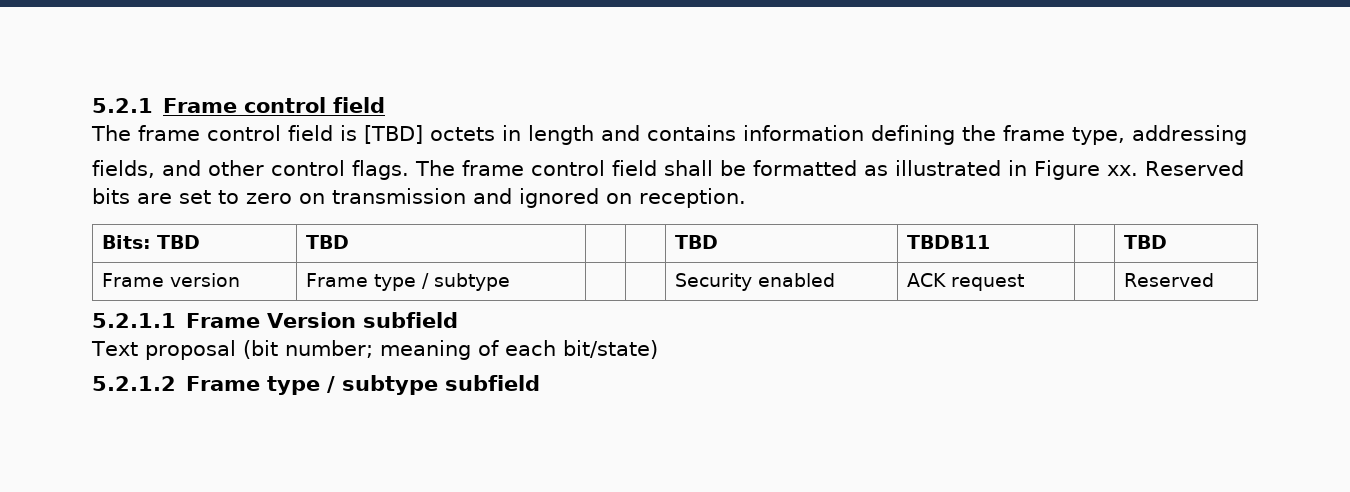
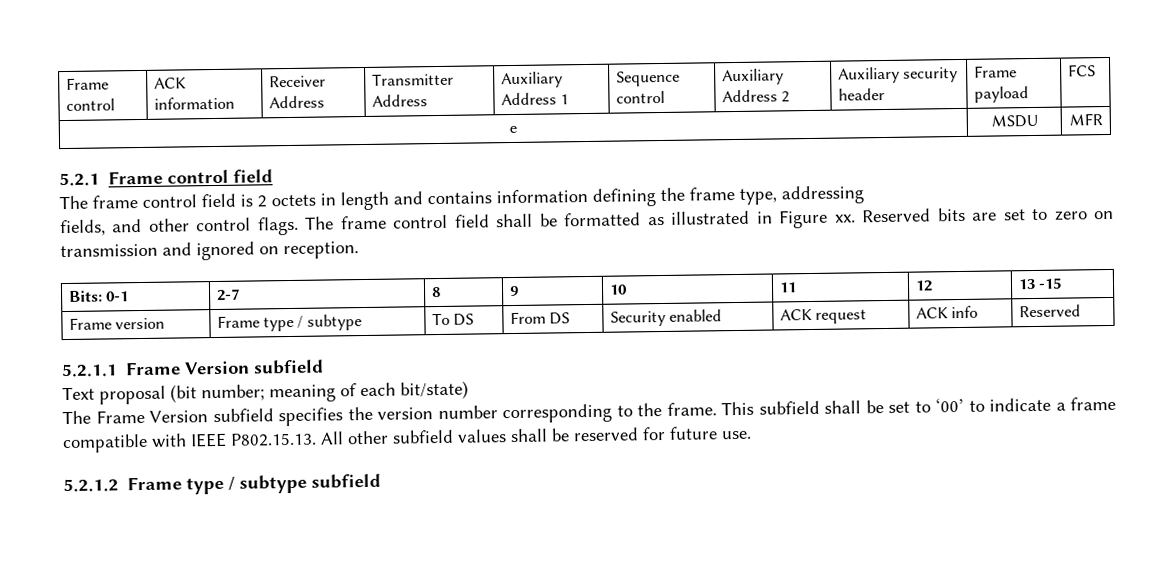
+ Frame control | ACK information | Receiver Address | Transmitter Address | Auxiliary Address 1 | Sequence control | Auxiliary Address 2 | Auxiliary security header | Frame payload | FCS
+ e | MSDU | MFR
- The frame control field is [TBD] octets in length and contains information defining the frame type, addressing
+ The frame control field is 2 octets in length and contains information defining the frame type, addressing
- Bits: TBD | TBD | | | TBD | TBDB11 | | TBD
+ Bits: 0-1 | 2-7 | 8 | 9 | 10 | 11 | 12 | 13 -15
- Frame version | Frame type / subtype | | | Security enabled | ACK request | | Reserved
+ Frame version | Frame type / subtype | To DS | From DS | Security enabled | ACK request | ACK info | Reserved
+ The Frame Version subfield specifies the version number corresponding to the frame. This subfield shall be set to ‘00’ to indicate a frame compatible with IEEE P802.15.13. All other subfield values shall be reserved for future use.

